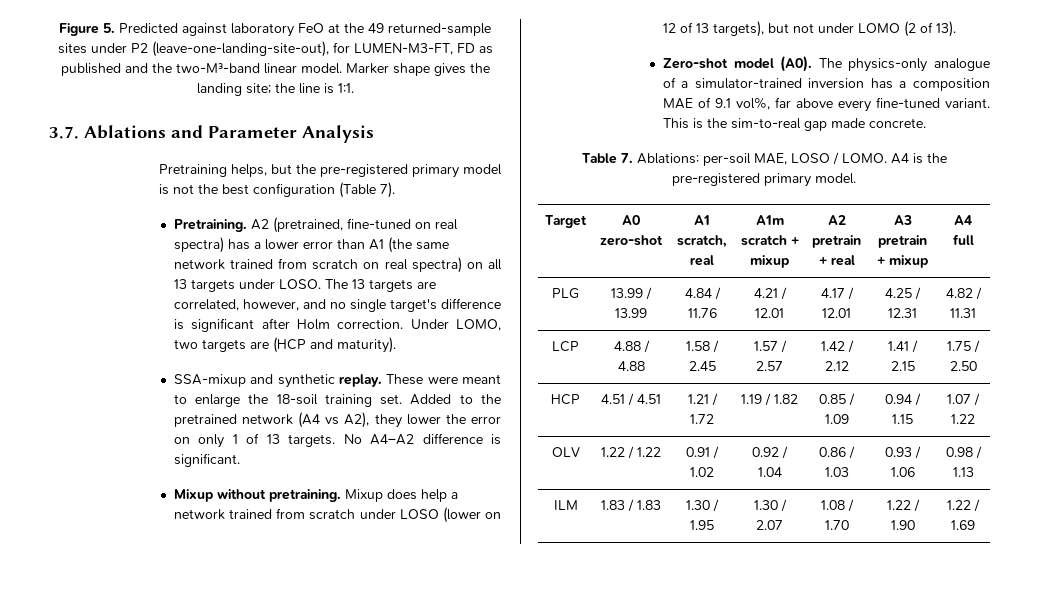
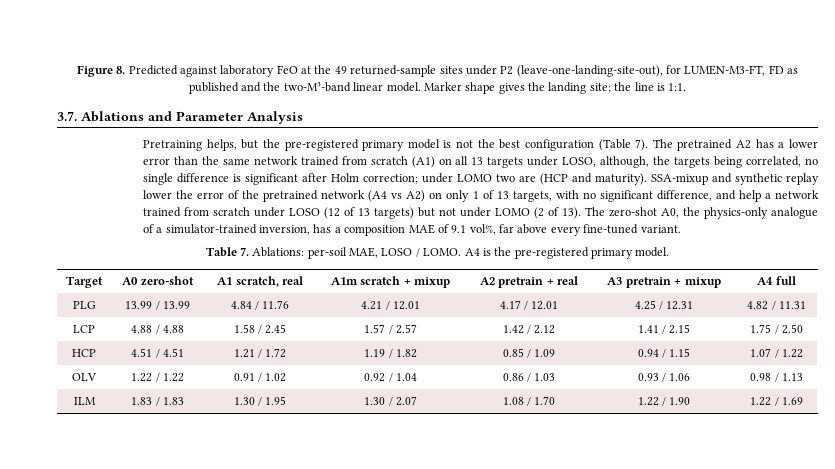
- Figure 5. Predicted against laboratory FeO at the 49 returned-sample sites under P2 (leave-one-landing-site-out), for LUMEN-M3-FT, FD as published and the two-M³-band linear model.
+ Figure 8. Predicted against laboratory FeO at the 49 returned-sample sites under P2 (leave-one-landing-site-out), for LUMEN-M3-FT, FD as published and the two-M³-band linear model.
- Pretraining helps, but the pre-registered primary model is not the best configuration (Table 7).
- Pretraining. A2 (pretrained, fine-tuned on real spectra) has a lower error than A1 (the same network trained from scratch on real spectra) on all 13 targets under LOSO. The 13 targets are correlated, however, and no single target's difference is significant after Holm correction. Under LOMO, two targets are (HCP and maturity).
- SSA-mixup and synthetic replay. These were meant to enlarge the 18-soil training set. Added to the pretrained network (A4 vs A2), they lower the error on only 1 of 13 targets. No A4–A2 difference is significant.
- Mixup without pretraining. Mixup does help a network trained from scratch under LOSO (lower on 12 of 13 targets), but not under LOMO (2 of 13).
- Zero-shot model (A0). The physics-only analogue of a simulator-trained inversion has a composition MAE of 9.1 vol%, far above every fine-tuned variant. This is the sim-to-real gap made concrete.
+ Pretraining helps, but the pre-registered primary model is not the best configuration (Table 7). The pretrained A2 has a lower error than the same network trained from scratch (A1) on all 13 targets under LOSO, although, the targets being correlated, no single difference is significant after Holm correction; under LOMO two are (HCP and maturity). SSA-mixup and synthetic replay lower the error of the pretrained network (A4 vs A2) on only 1 of 13 targets, with no significant difference, and help a network trained from scratch under LOSO (12 of 13 targets) but not under LOMO (2 of 13). The zero-shot A0, the physics-only analogue of a simulator-trained inversion, has a composition MAE of 9.1 vol%, far above every fine-tuned variant.

